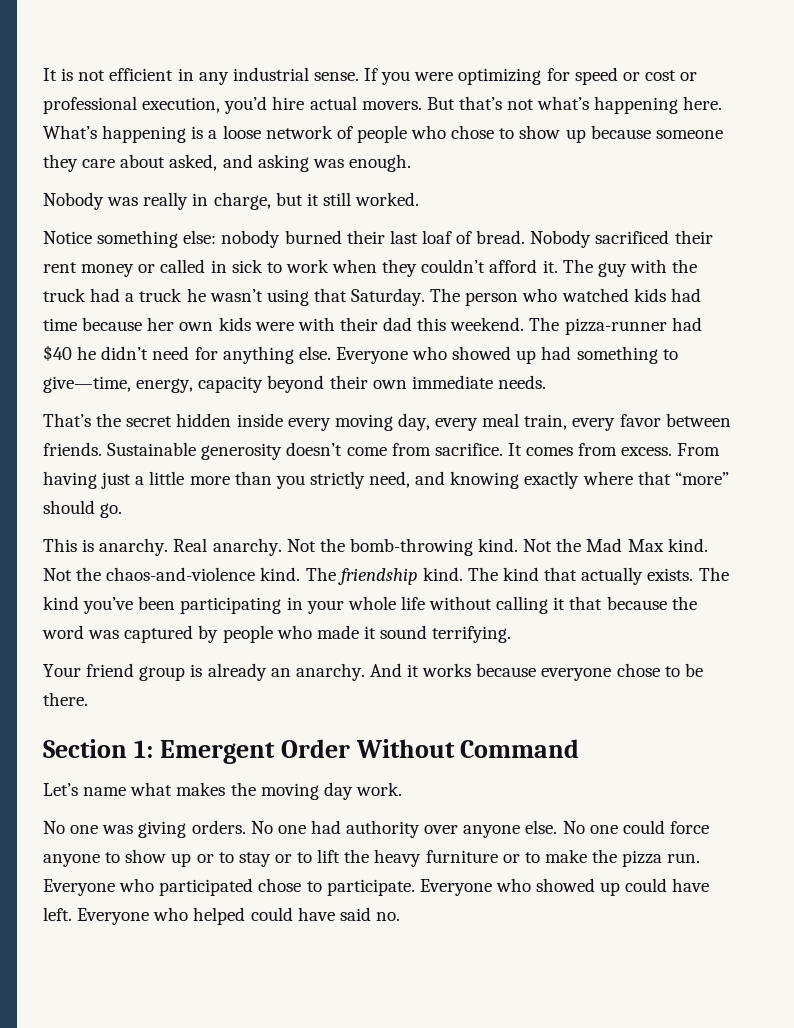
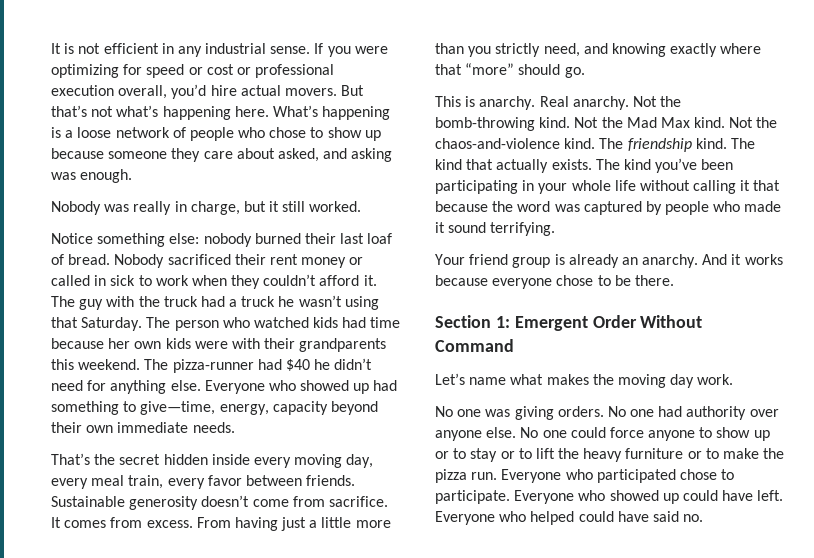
- If you were optimizing for speed or cost or professional execution, you’d hire actual movers.
+ If you were optimizing for speed or cost or professional execution overall, you’d hire actual movers.
- The person who watched kids had time because her own kids were with their dad this weekend.
+ The person who watched kids had time because her own kids were with their grandparents this weekend.

